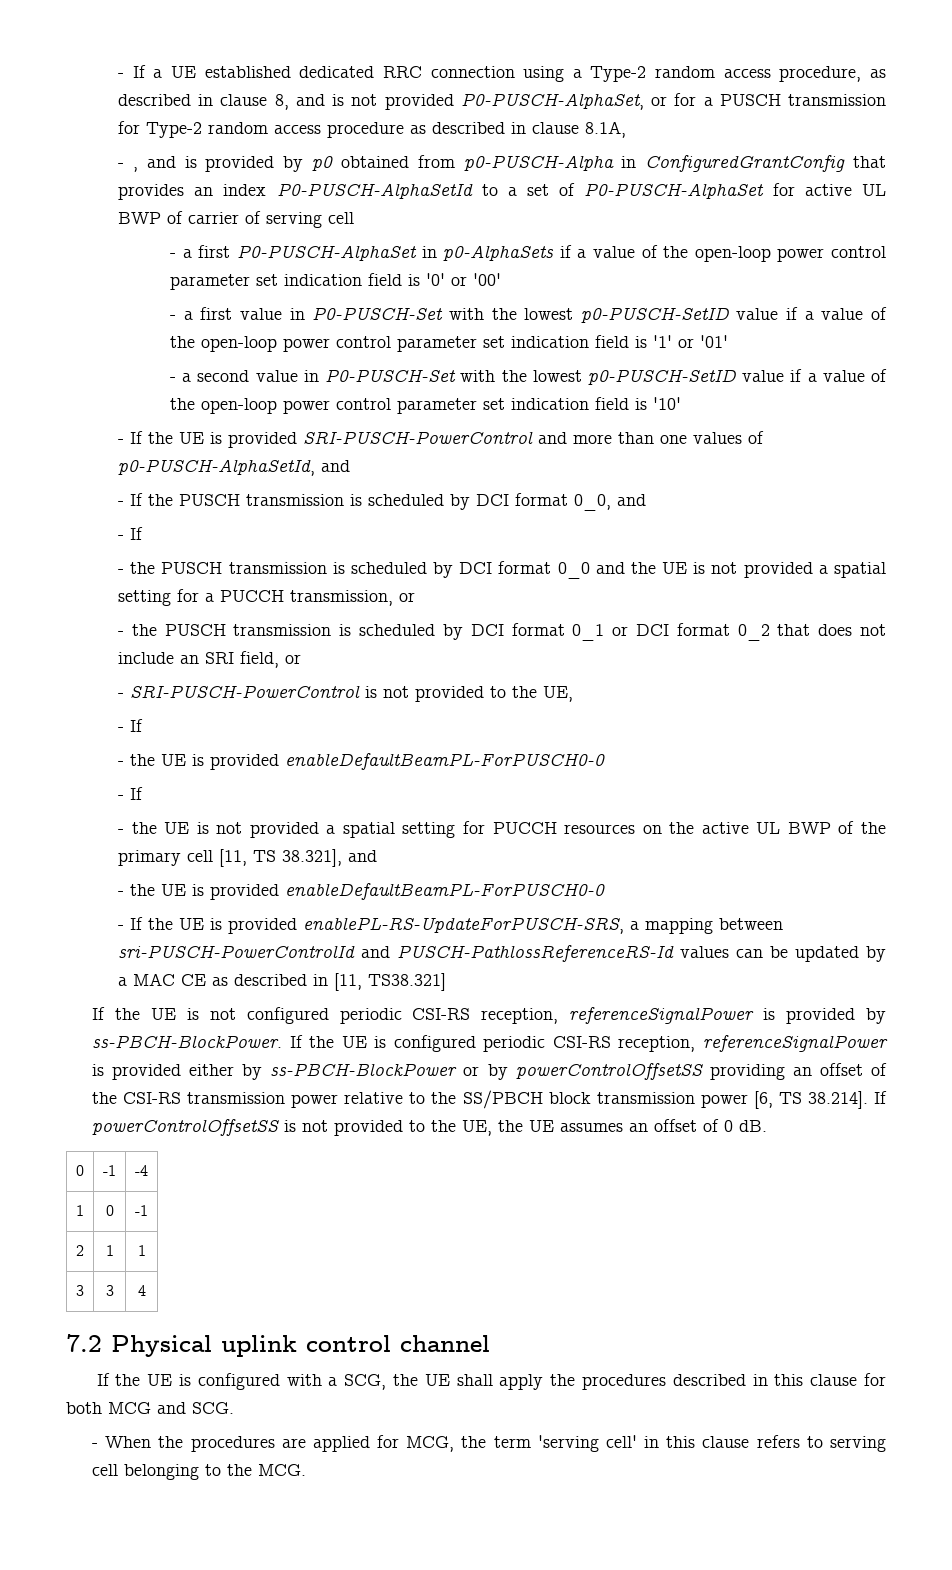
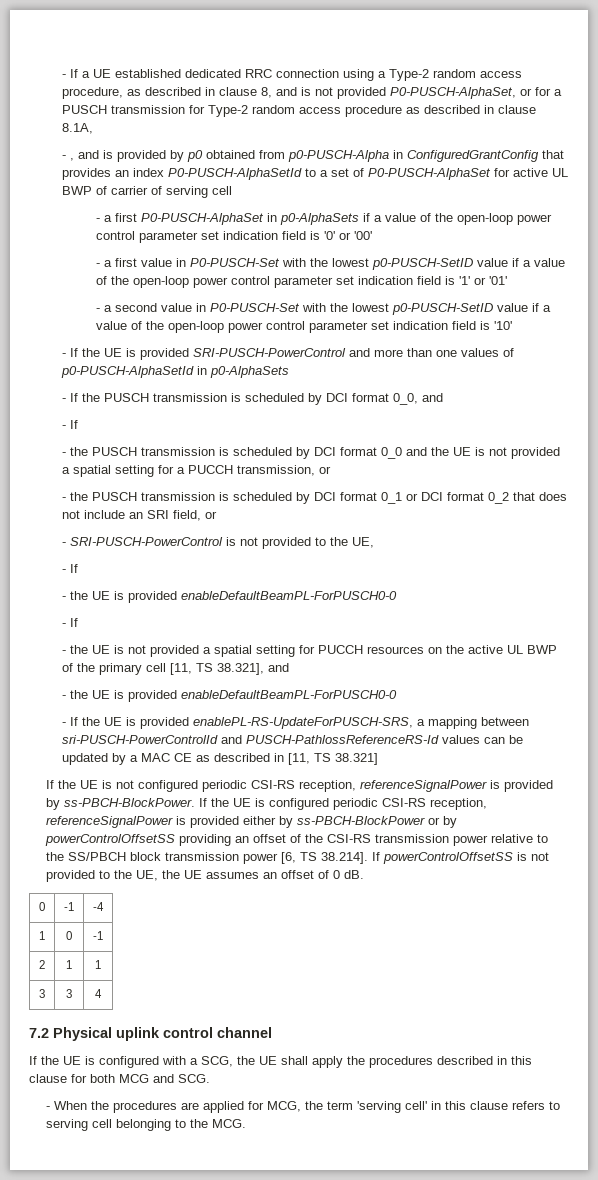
- - If the UE is provided SRI-PUSCH-PowerControl and more than one values of p0-PUSCH-AlphaSetId, and
+ - If the UE is provided SRI-PUSCH-PowerControl and more than one values of p0-PUSCH-AlphaSetId in p0-AlphaSets
- - If the UE is provided enablePL-RS-UpdateForPUSCH-SRS, a mapping between sri-PUSCH-PowerControlId and PUSCH-PathlossReferenceRS-Id values can be updated by a MAC CE as described in [11, TS38.321]
+ - If the UE is provided enablePL-RS-UpdateForPUSCH-SRS, a mapping between sri-PUSCH-PowerControlId and PUSCH-PathlossReferenceRS-Id values can be updated by a MAC CE as described in [11, TS 38.321]

